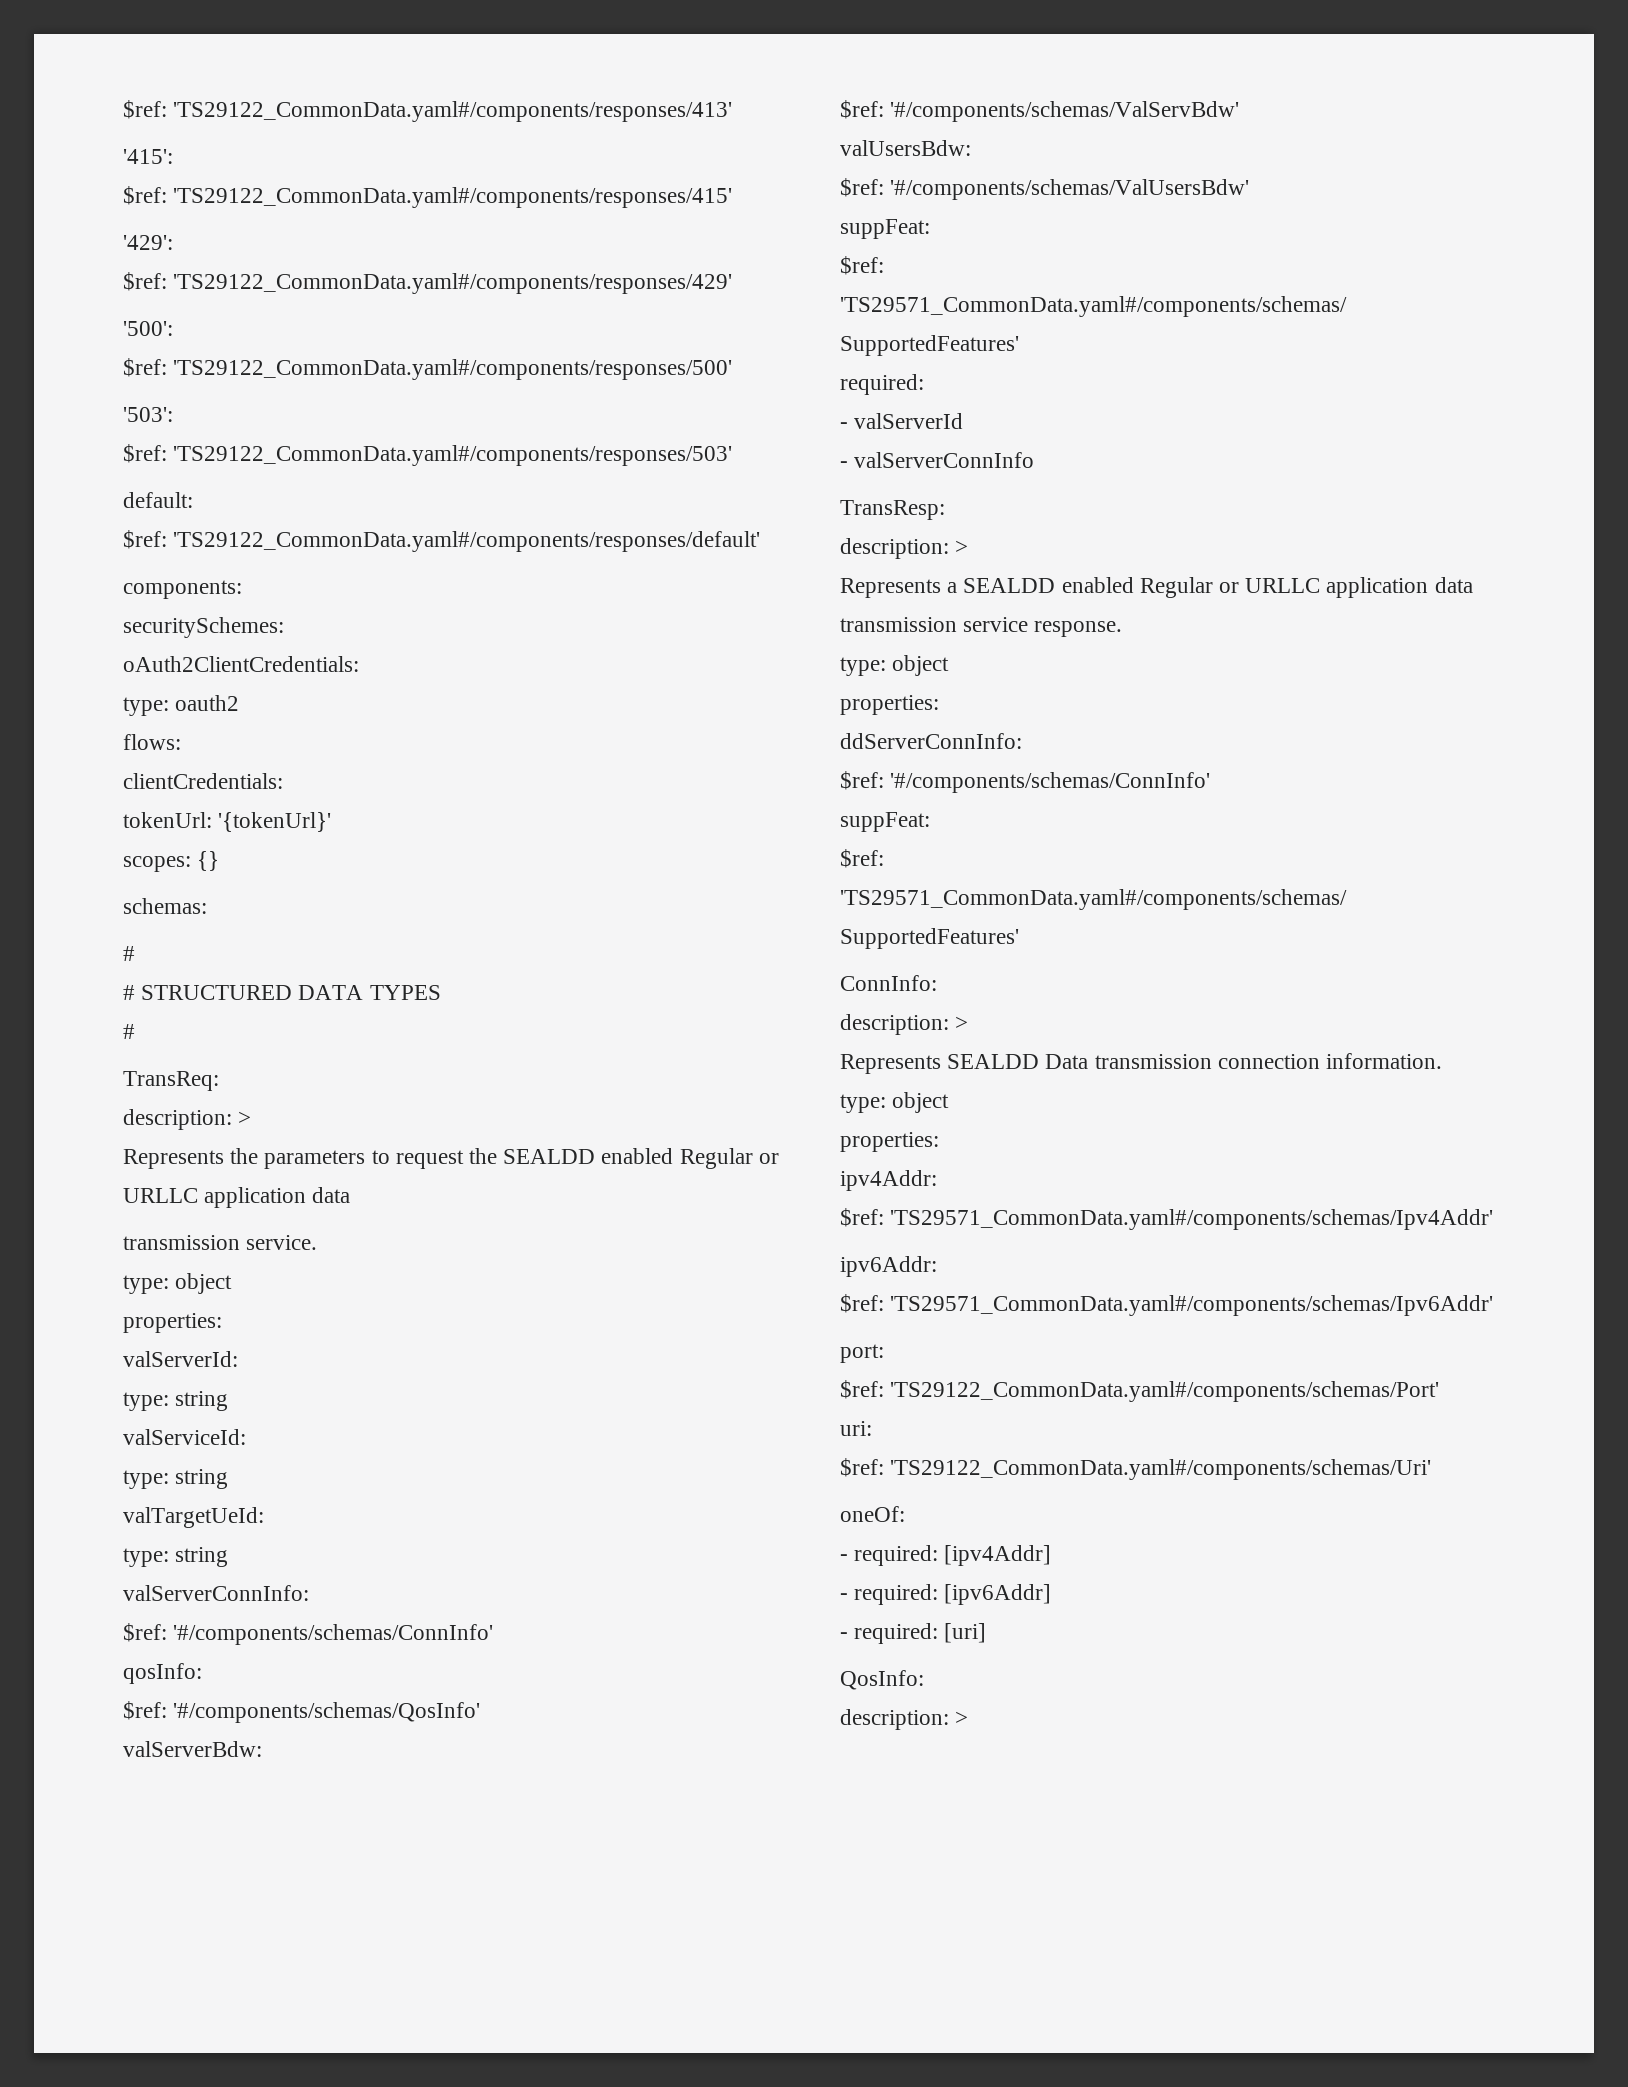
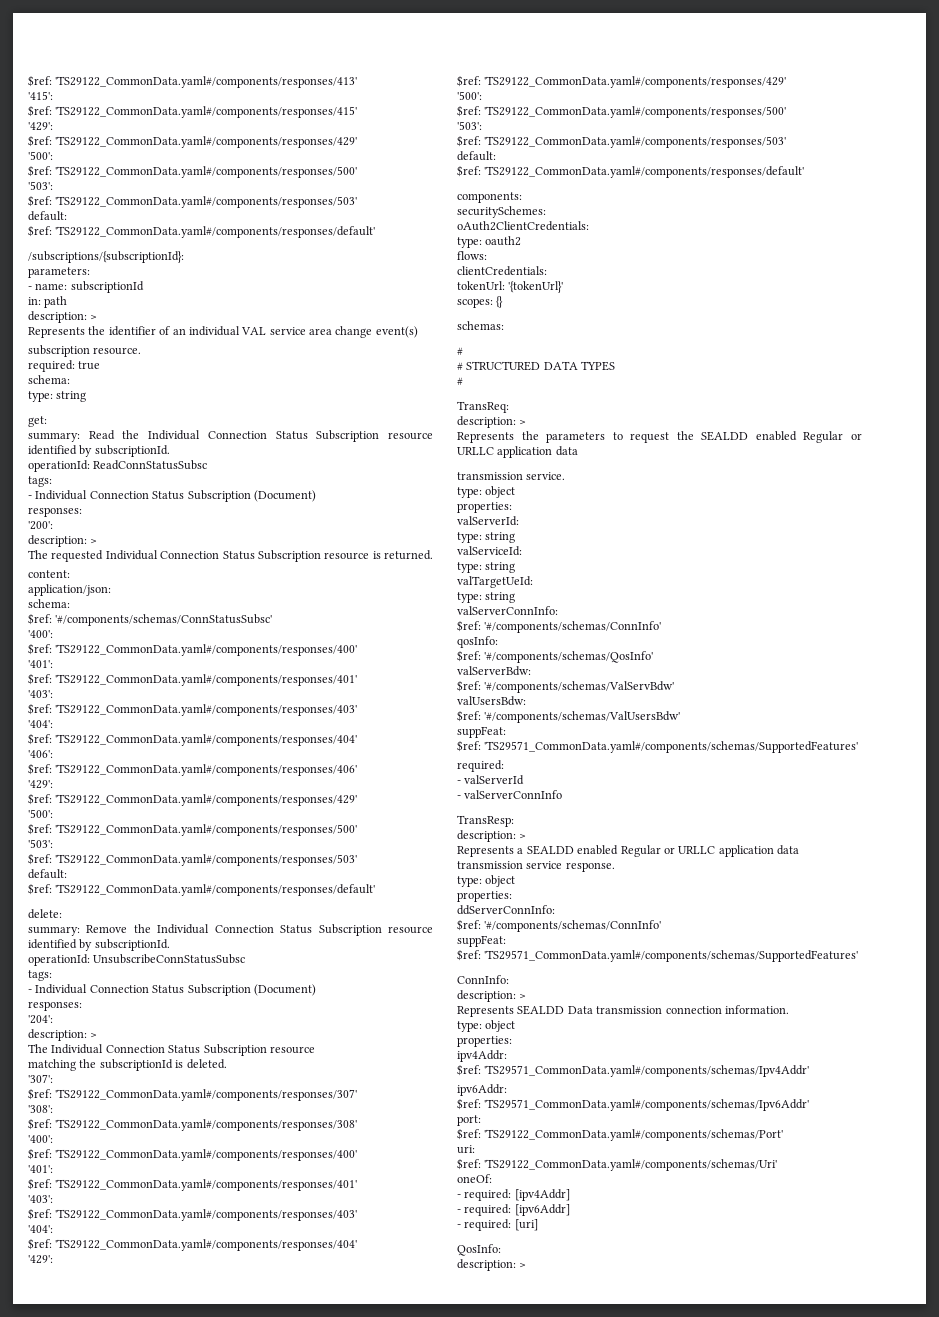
+ /subscriptions/{subscriptionId}:
+ parameters:
+ - name: subscriptionId
+ in: path
+ description: >
+ Represents the identifier of an individual VAL service area change event(s)
+ subscription resource.
+ required: true
+ schema:
+ type: string
+ get:
+ summary: Read the Individual Connection Status Subscription resource identified by subscriptionId.
+ operationId: ReadConnStatusSubsc
+ tags:
+ - Individual Connection Status Subscription (Document)
+ responses:
+ '200':
+ description: >
+ The requested Individual Connection Status Subscription resource is returned.
+ content:
+ application/json:
+ schema:
+ $ref: '#/components/schemas/ConnStatusSubsc'
+ '400':
+ $ref: 'TS29122_CommonData.yaml#/components/responses/400'
+ '401':
+ $ref: 'TS29122_CommonData.yaml#/components/responses/401'
+ '403':
+ $ref: 'TS29122_CommonData.yaml#/components/responses/403'
+ '404':
+ $ref: 'TS29122_CommonData.yaml#/components/responses/404'
+ '406':
+ $ref: 'TS29122_CommonData.yaml#/components/responses/406'
+ '429':
+ $ref: 'TS29122_CommonData.yaml#/components/responses/429'
+ '500':
+ $ref: 'TS29122_CommonData.yaml#/components/responses/500'
+ '503':
+ $ref: 'TS29122_CommonData.yaml#/components/responses/503'
+ default:
+ $ref: 'TS29122_CommonData.yaml#/components/responses/default'
+ delete:
+ summary: Remove the Individual Connection Status Subscription resource identified by subscriptionId.
+ operationId: UnsubscribeConnStatusSubsc
+ tags:
+ - Individual Connection Status Subscription (Document)
+ responses:
+ '204':
+ description: >
+ The Individual Connection Status Subscription resource
+ matching the subscriptionId is deleted.
+ '307':
+ $ref: 'TS29122_CommonData.yaml#/components/responses/307'
+ '308':
+ $ref: 'TS29122_CommonData.yaml#/components/responses/308'
+ '400':
+ $ref: 'TS29122_CommonData.yaml#/components/responses/400'
+ '401':
+ $ref: 'TS29122_CommonData.yaml#/components/responses/401'
+ '403':
+ $ref: 'TS29122_CommonData.yaml#/components/responses/403'
+ '404':
+ $ref: 'TS29122_CommonData.yaml#/components/responses/404'
+ '429':
+ $ref: 'TS29122_CommonData.yaml#/components/responses/429'
+ '500':
+ $ref: 'TS29122_CommonData.yaml#/components/responses/500'
+ '503':
+ $ref: 'TS29122_CommonData.yaml#/components/responses/503'
+ default:
+ $ref: 'TS29122_CommonData.yaml#/components/responses/default'

